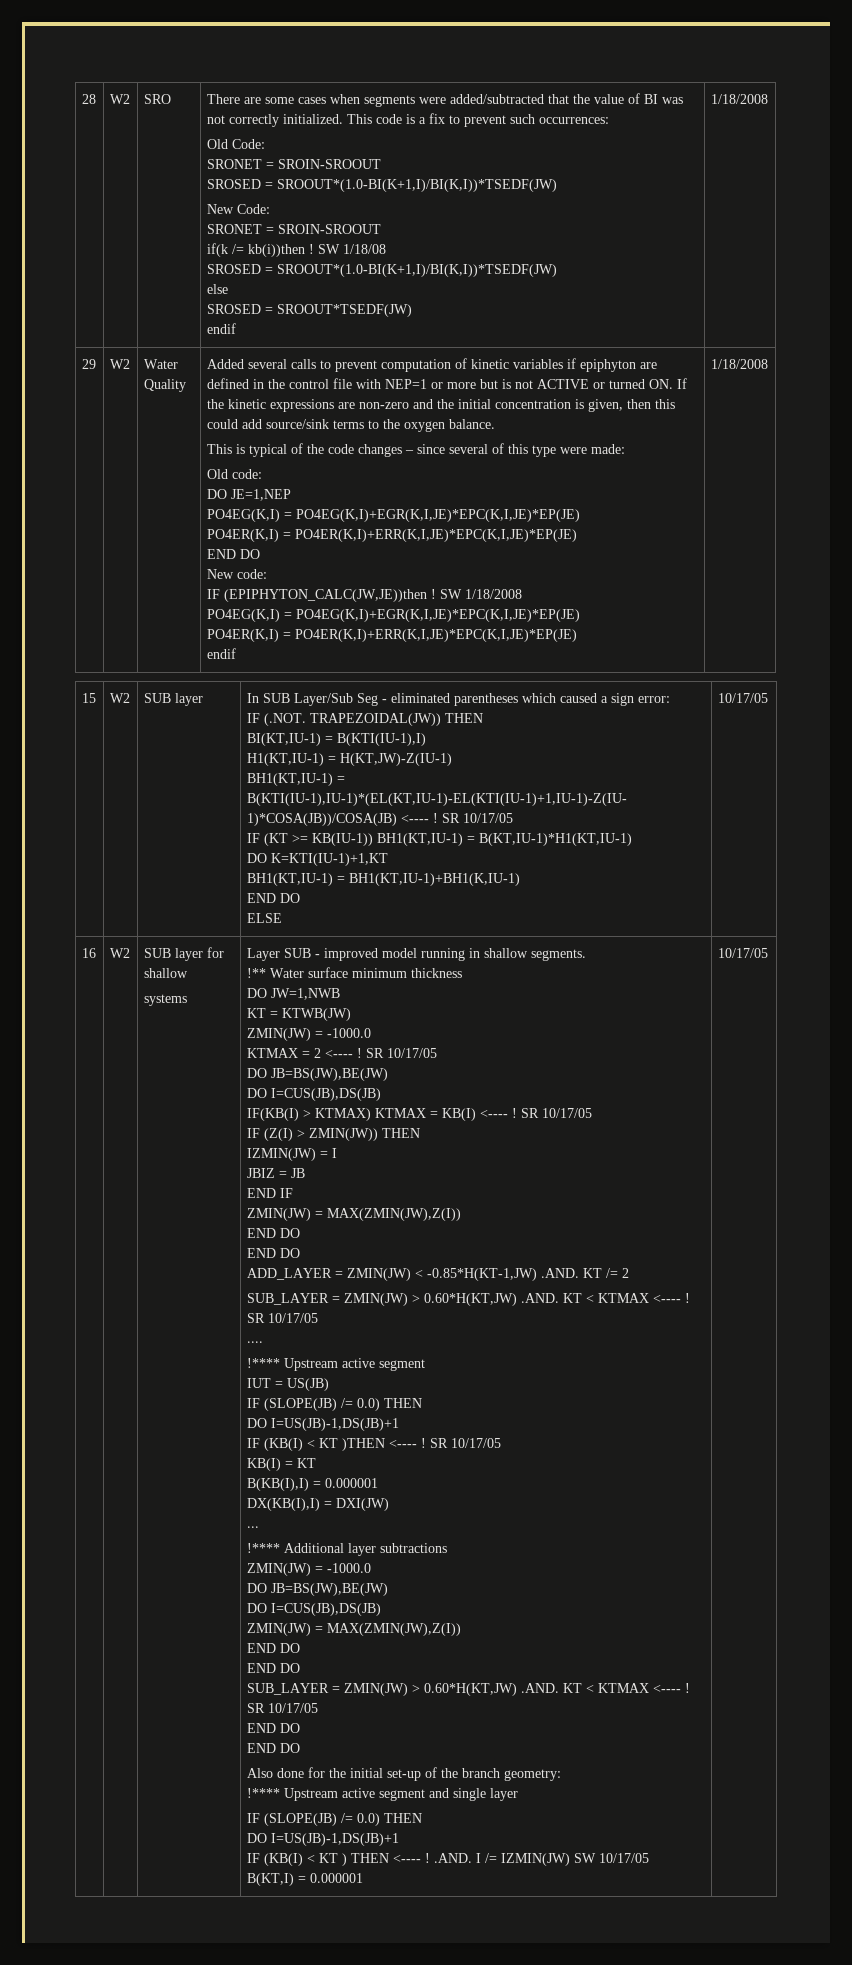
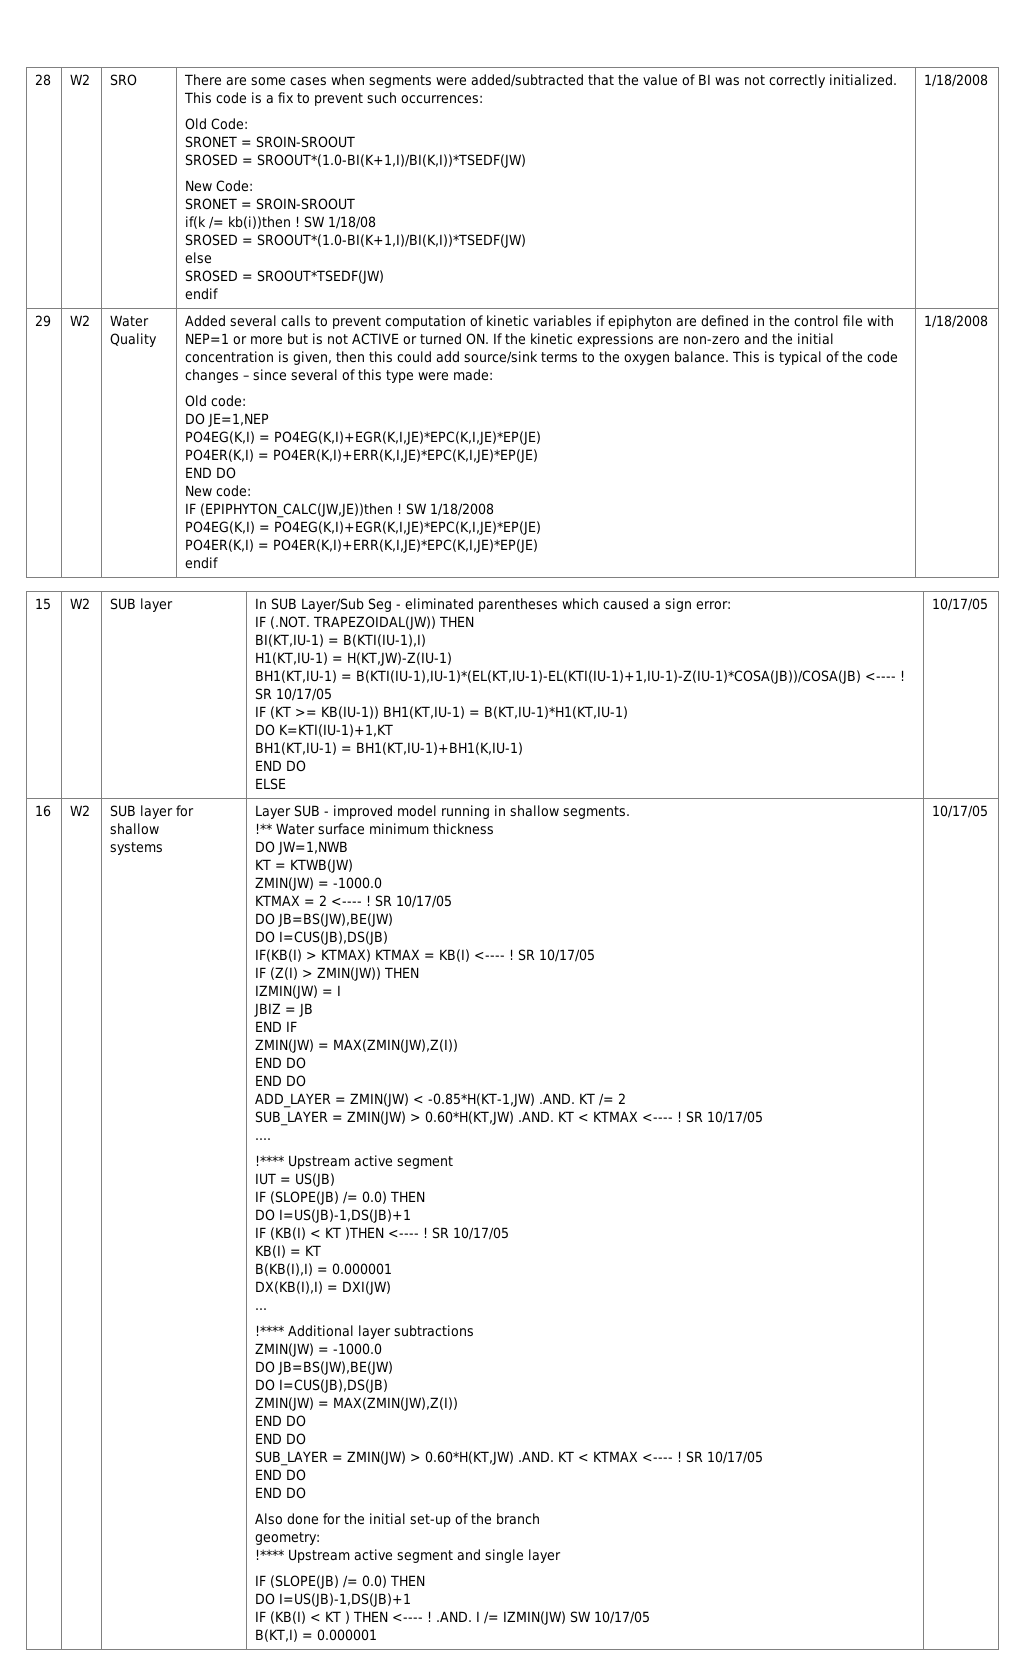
- Added several calls to prevent computation of kinetic variables if epiphyton are defined in the control file with NEP=1 or more but is not ACTIVE or turned ON. If the kinetic expressions are non-zero and the initial concentration is given, then this could add source/sink terms to the oxygen balance.
- This is typical of the code changes – since several of this type were made:
+ Added several calls to prevent computation of kinetic variables if epiphyton are defined in the control file with NEP=1 or more but is not ACTIVE or turned ON. If the kinetic expressions are non-zero and the initial concentration is given, then this could add source/sink terms to the oxygen balance. This is typical of the code changes – since several of this type were made:
- Also done for the initial set-up of the branch geometry:
+ Also done for the initial set-up of the branch
+ geometry:

